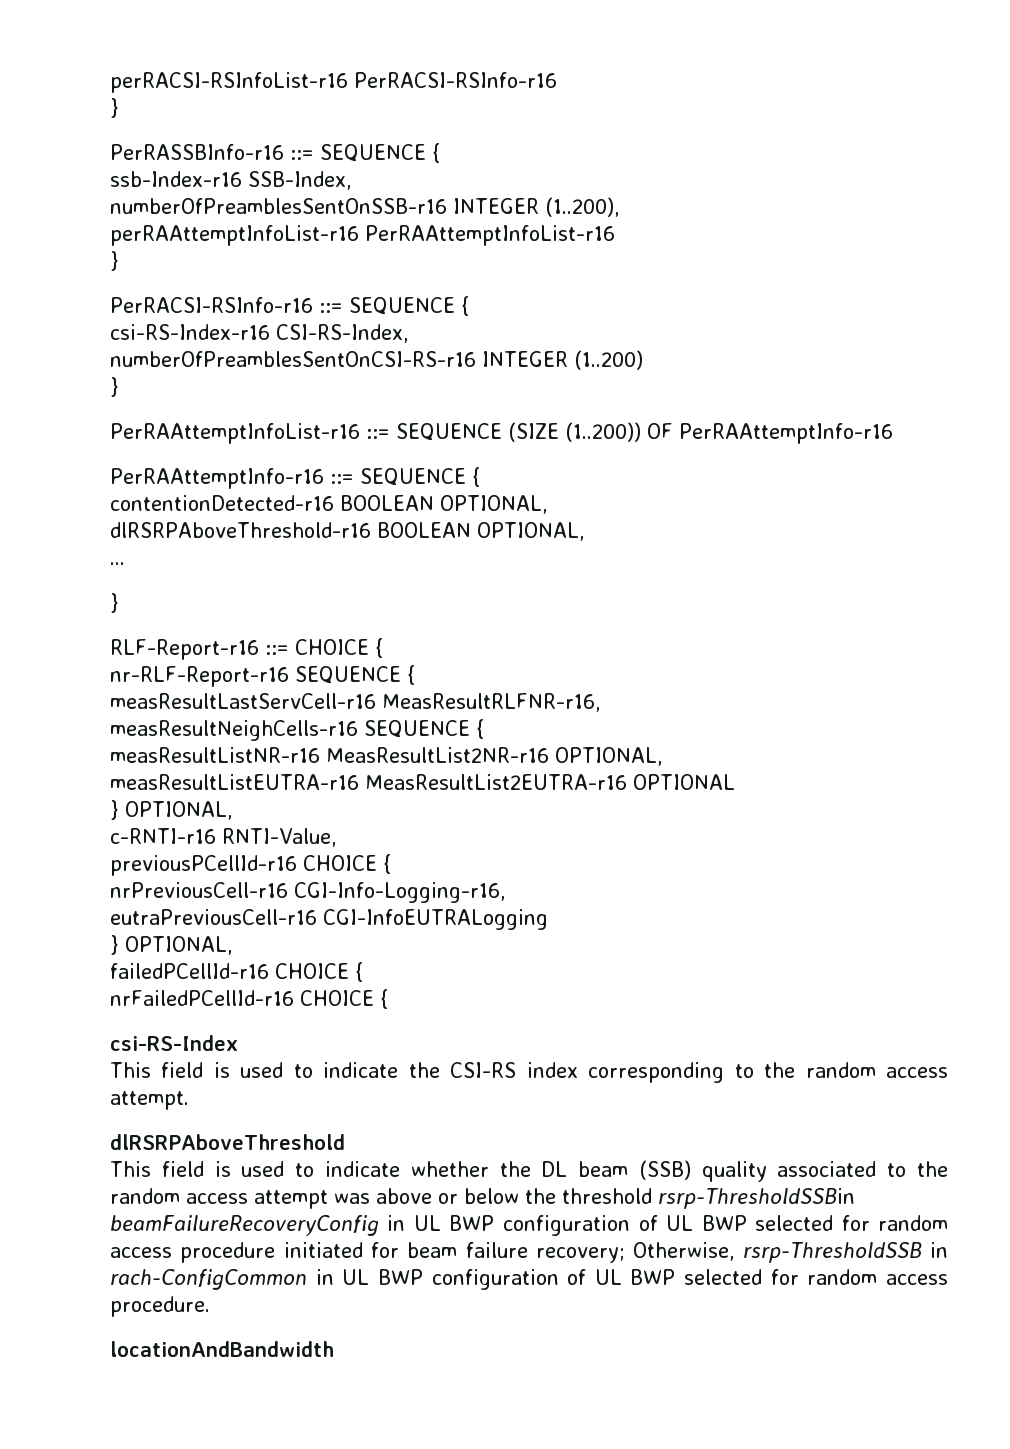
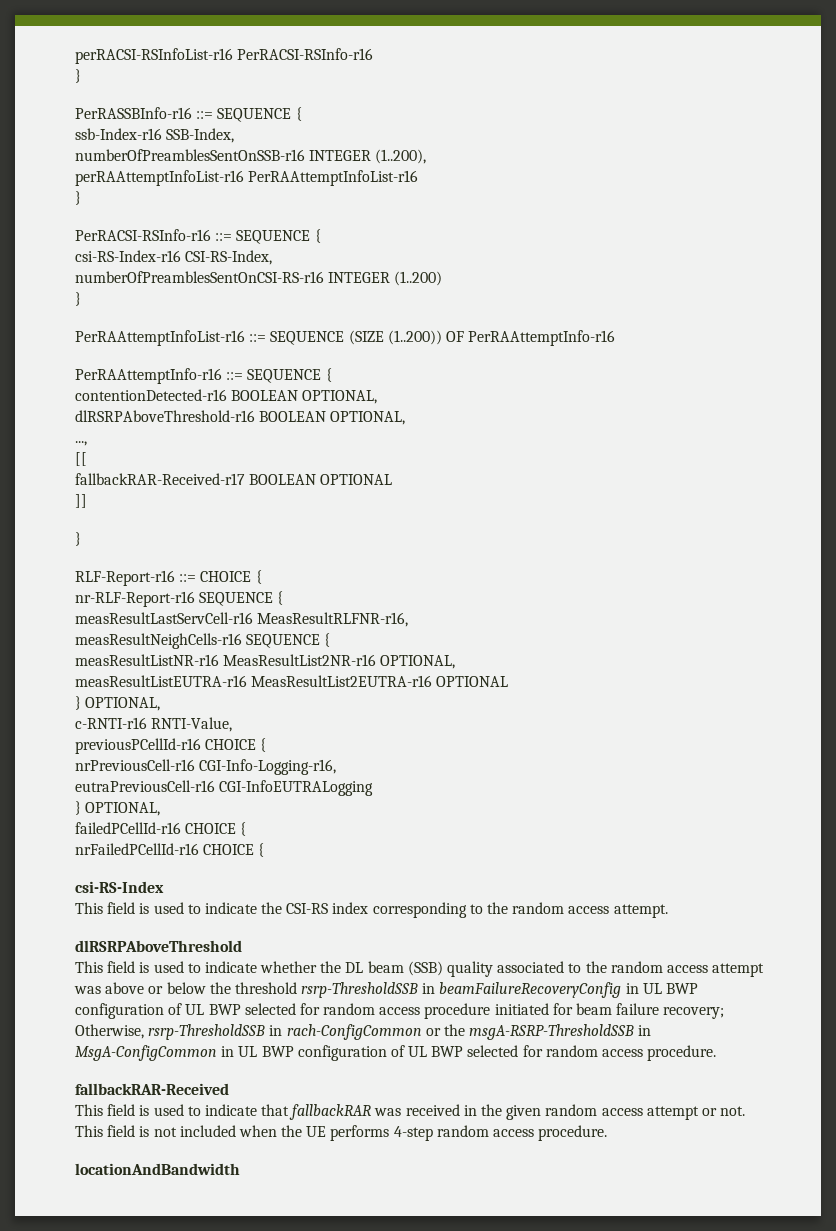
- ...
+ ...,
+ [[
+ fallbackRAR-Received-r17 BOOLEAN OPTIONAL
+ ]]
- This field is used to indicate whether the DL beam (SSB) quality associated to the random access attempt was above or below the threshold rsrp-ThresholdSSBin beamFailureRecoveryConfig in UL BWP configuration of UL BWP selected for random access procedure initiated for beam failure recovery; Otherwise, rsrp-ThresholdSSB in rach-ConfigCommon in UL BWP configuration of UL BWP selected for random access procedure.
+ This field is used to indicate whether the DL beam (SSB) quality associated to the random access attempt was above or below the threshold rsrp-ThresholdSSB in beamFailureRecoveryConfig in UL BWP configuration of UL BWP selected for random access procedure initiated for beam failure recovery; Otherwise, rsrp-ThresholdSSB in rach-ConfigCommon or the msgA-RSRP-ThresholdSSB in MsgA-ConfigCommon in UL BWP configuration of UL BWP selected for random access procedure.
+ fallbackRAR-Received
+ This field is used to indicate that fallbackRAR was received in the given random access attempt or not. This field is not included when the UE performs 4-step random access procedure.

